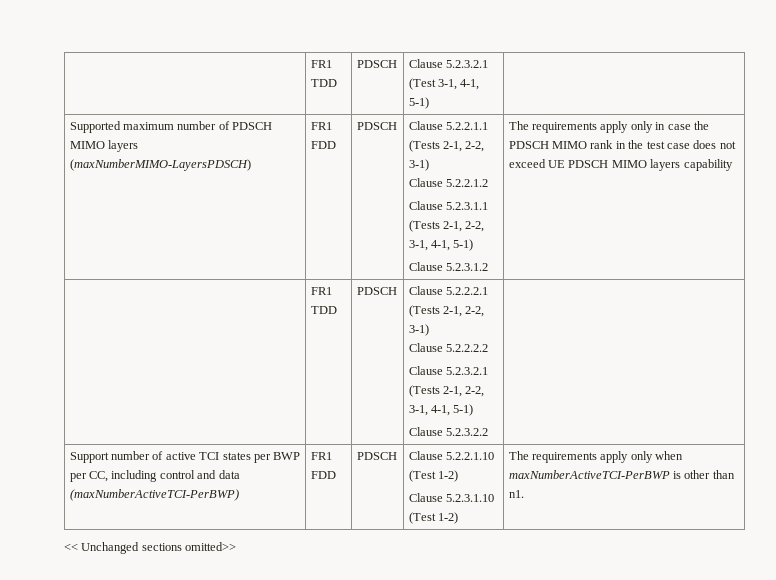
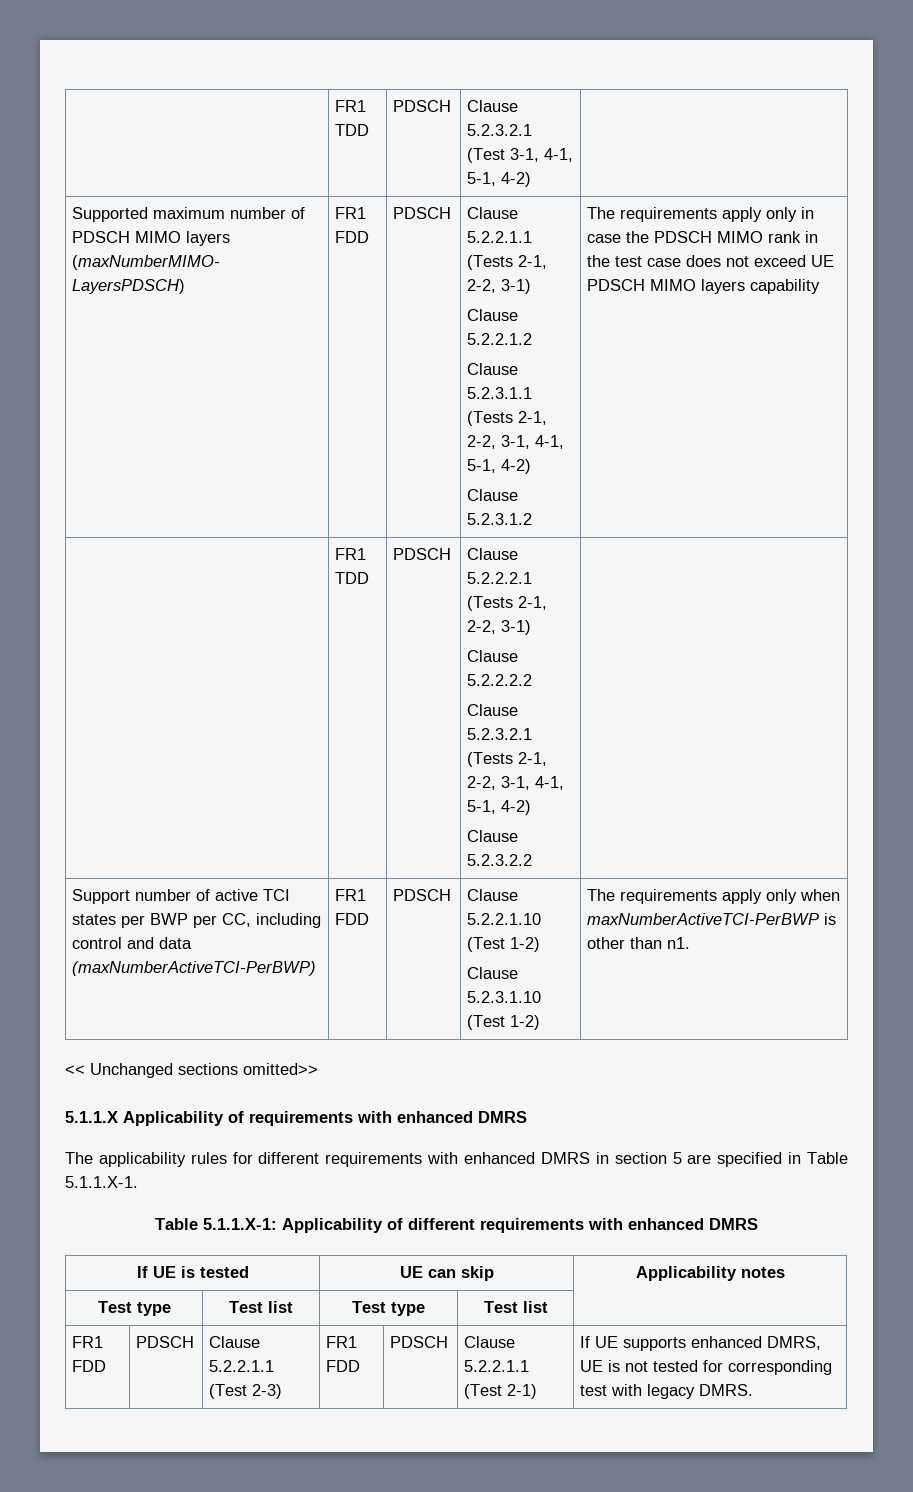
- | FR1 TDD | PDSCH | Clause 5.2.3.2.1 (Test 3-1, 4-1, 5-1) |
+ | FR1 TDD | PDSCH | Clause 5.2.3.2.1 (Test 3-1, 4-1, 5-1, 4-2) |
- Clause 5.2.3.1.1 (Tests 2-1, 2-2, 3-1, 4-1, 5-1)
+ Clause 5.2.3.1.1 (Tests 2-1, 2-2, 3-1, 4-1, 5-1, 4-2)
  | FR1 TDD | PDSCH | Clause 5.2.2.2.1 (Tests 2-1, 2-2, 3-1)
  Clause 5.2.2.2.2
- Clause 5.2.3.2.1 (Tests 2-1, 2-2, 3-1, 4-1, 5-1)
+ Clause 5.2.3.2.1 (Tests 2-1, 2-2, 3-1, 4-1, 5-1, 4-2)
+ 5.1.1.X Applicability of requirements with enhanced DMRS
+ The applicability rules for different requirements with enhanced DMRS in section 5 are specified in Table 5.1.1.X-1.
+ Table 5.1.1.X-1: Applicability of different requirements with enhanced DMRS
+ If UE is tested | UE can skip | Applicability notes
+ Test type | Test list | Test type | Test list |
+ FR1 FDD | PDSCH | Clause 5.2.2.1.1 (Test 2-3) | FR1 FDD | PDSCH | Clause 5.2.2.1.1 (Test 2-1) | If UE supports enhanced DMRS, UE is not tested for corresponding test with legacy DMRS.

